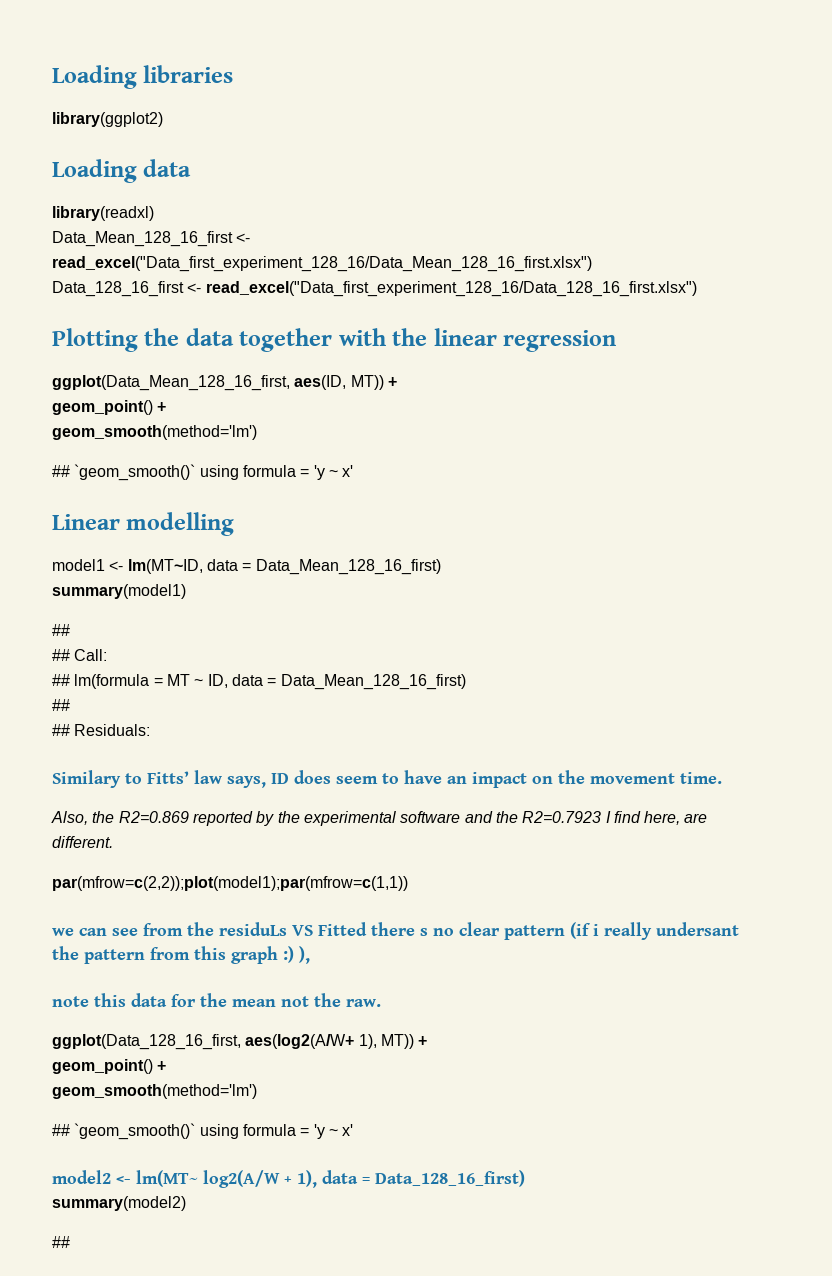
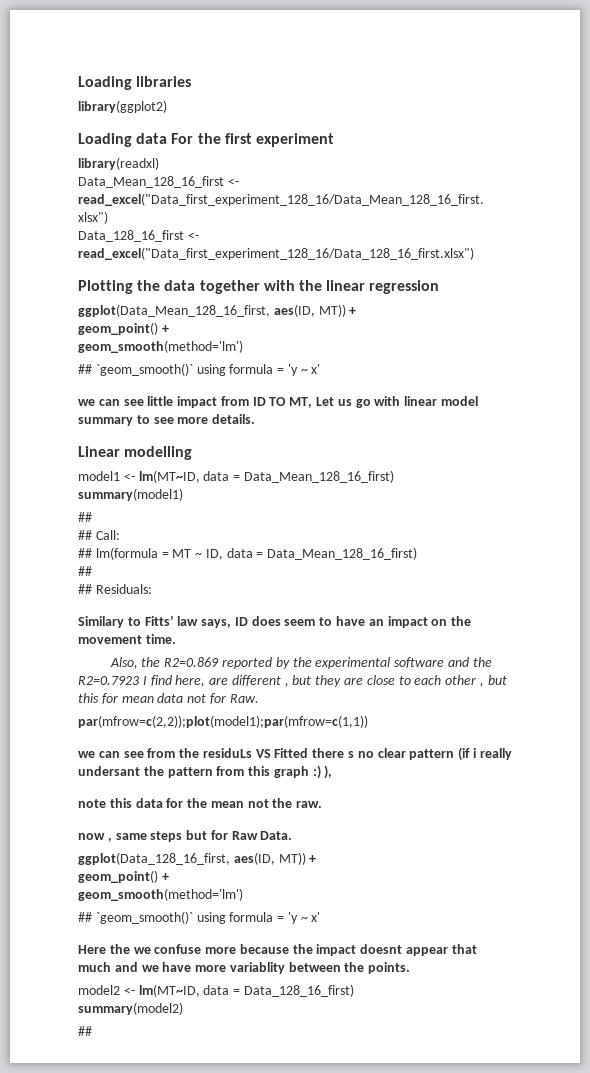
- Loading data
+ Loading data For the first experiment
+ we can see little impact from ID TO MT, Let us go with linear model summary to see more details.
- Also, the R2=0.869 reported by the experimental software and the R2=0.7923 I find here, are different.
+ Also, the R2=0.869 reported by the experimental software and the R2=0.7923 I find here, are different , but they are close to each other , but this for mean data not for Raw.
+ now , same steps but for Raw Data.
- ggplot(Data_128_16_first, aes(log2(A/W+ 1), MT)) +
+ ggplot(Data_128_16_first, aes(ID, MT)) +
- model2 <- lm(MT~ log2(A/W + 1), data = Data_128_16_first)
+ Here the we confuse more because the impact doesnt appear that much and we have more variablity between the points.
+ model2 <- lm(MT~ID, data = Data_128_16_first)

